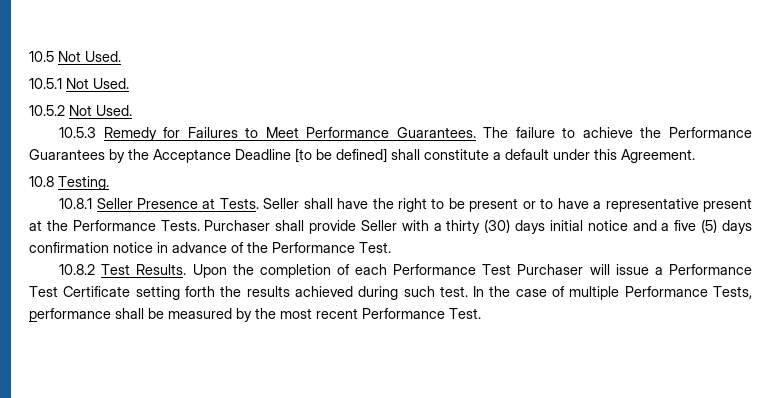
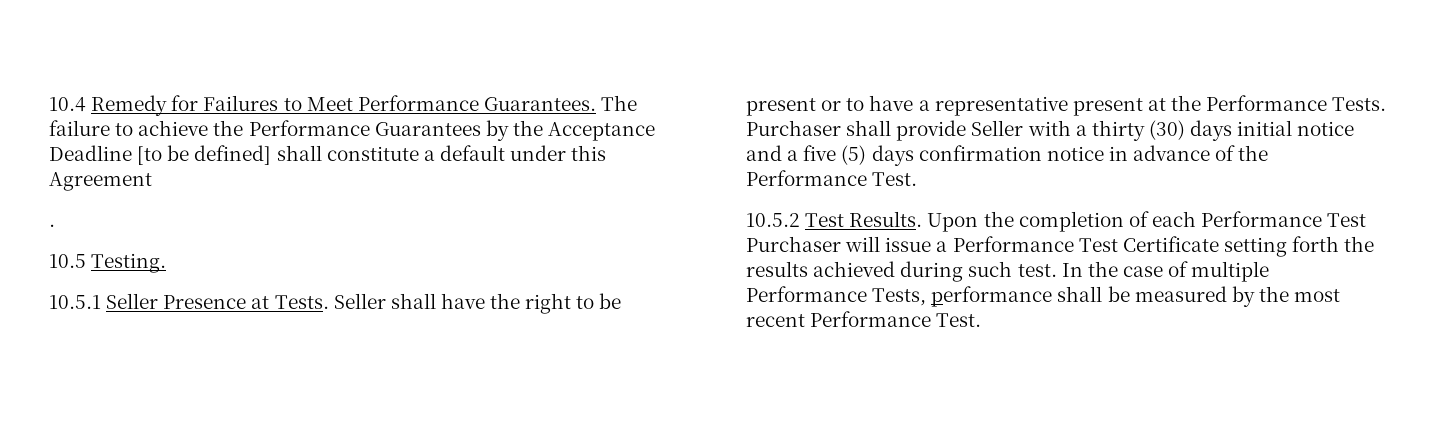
- 10.5 Not Used.
- 10.5.1 Not Used.
- 10.5.2 Not Used.
- 10.5.3 Remedy for Failures to Meet Performance Guarantees.
+ 10.4 Remedy for Failures to Meet Performance Guarantees.
- The failure to achieve the Performance Guarantees by the Acceptance Deadline [to be defined] shall constitute a default under this Agreement.
- 10.8 Testing.
+ The failure to achieve the Performance Guarantees by the Acceptance Deadline [to be defined] shall constitute a default under this Agreement
+ .
+ 10.5 Testing.
- 10.8.1 Seller Presence at Tests.
+ 10.5.1 Seller Presence at Tests.
- 10.8.2 Test Results.
+ 10.5.2 Test Results.

